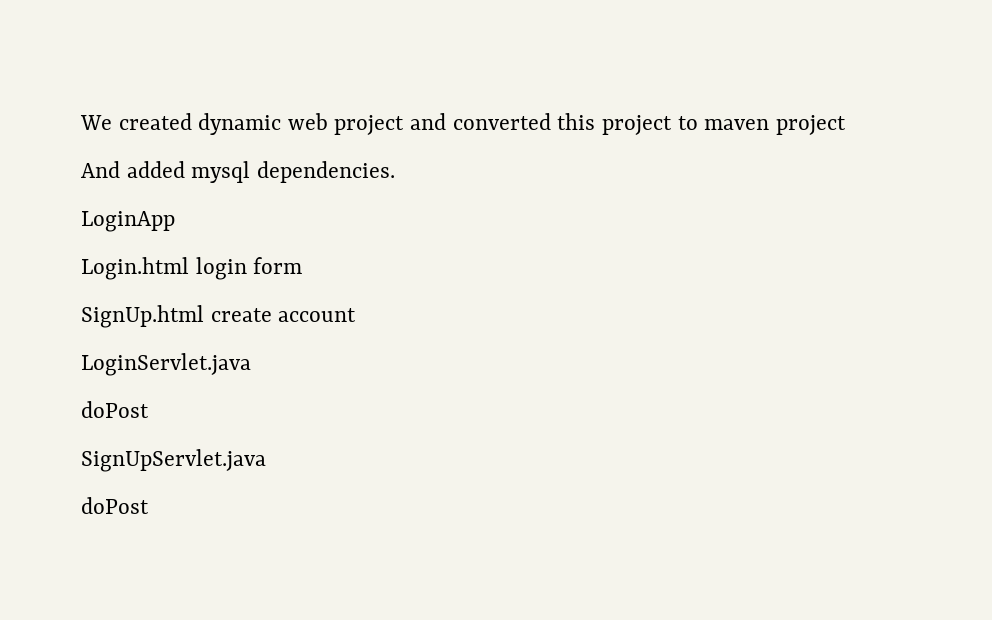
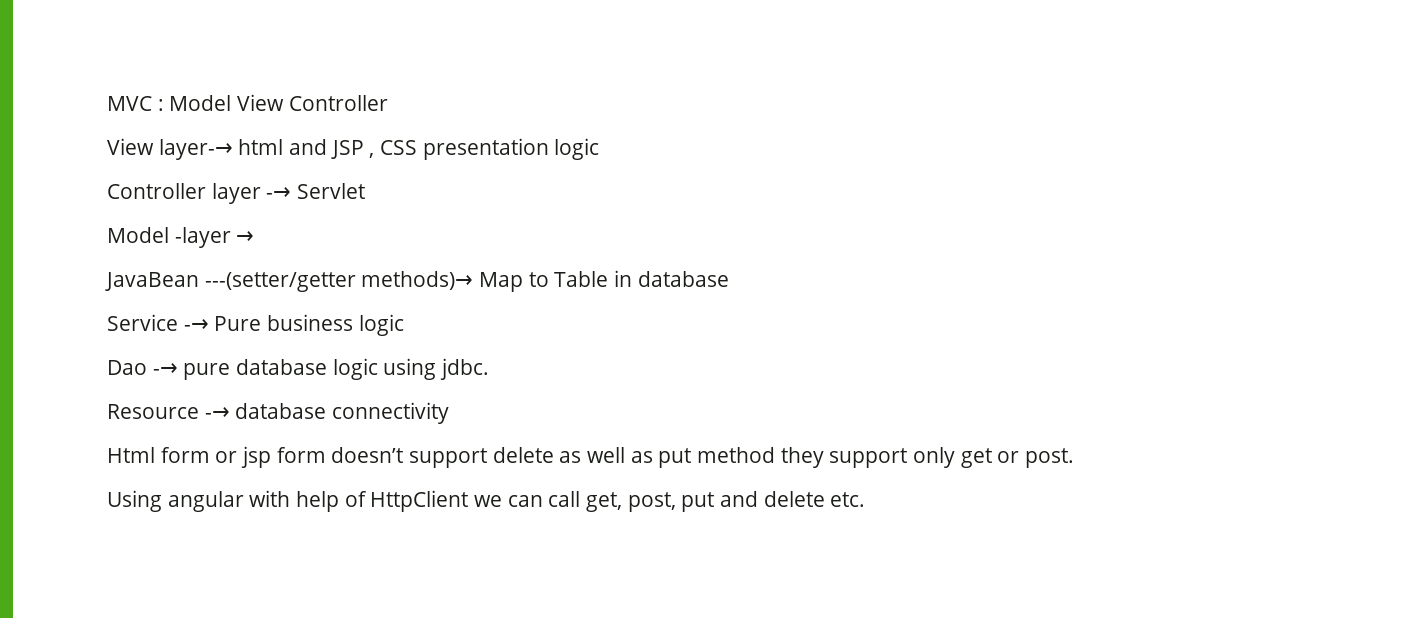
- We created dynamic web project and converted this project to maven project
- And added mysql dependencies.
- LoginApp
- Login.html login form
- SignUp.html create account
- LoginServlet.java
- doPost
- SignUpServlet.java
- doPost
+ MVC : Model View Controller
+ View layer-→ html and JSP , CSS presentation logic
+ Controller layer -→ Servlet
+ Model -layer →
+ JavaBean ---(setter/getter methods)→ Map to Table in database
+ Service -→ Pure business logic
+ Dao -→ pure database logic using jdbc.
+ Resource -→ database connectivity
+ Html form or jsp form doesn’t support delete as well as put method they support only get or post.
+ Using angular with help of HttpClient we can call get, post, put and delete etc.

